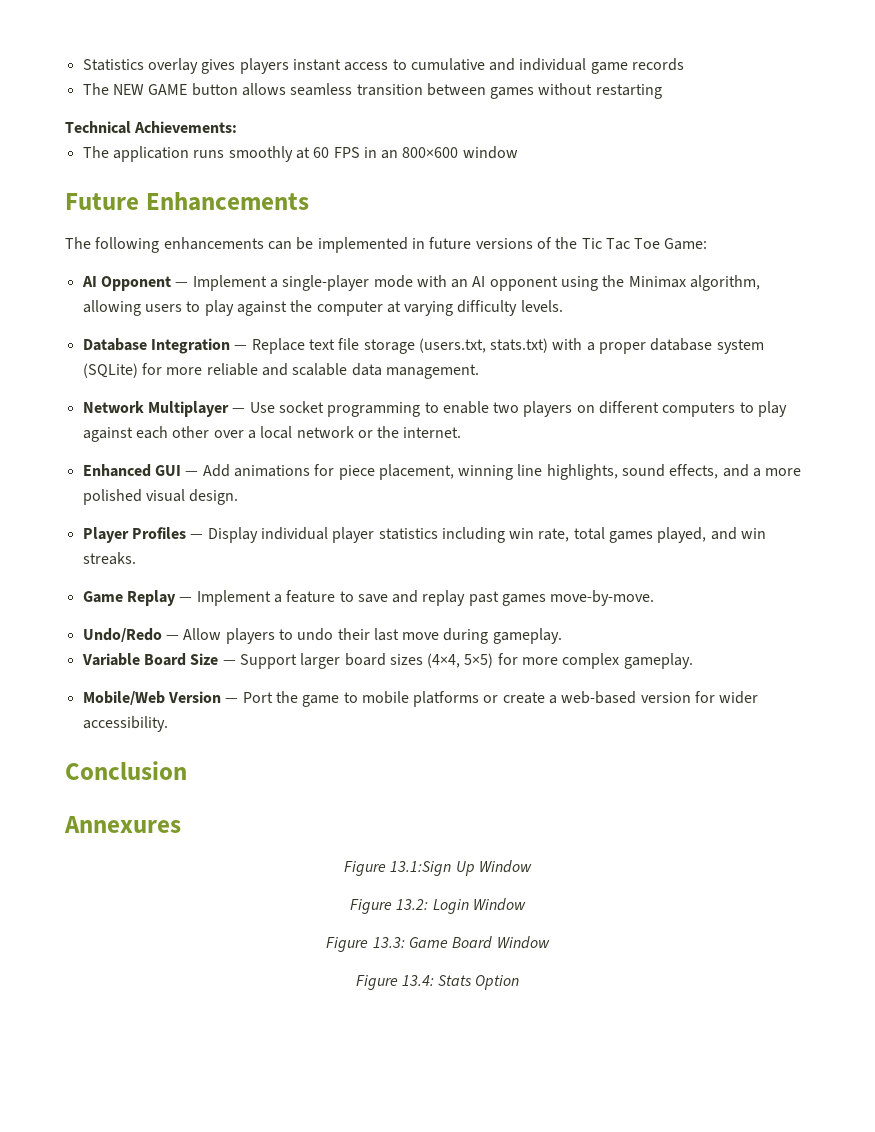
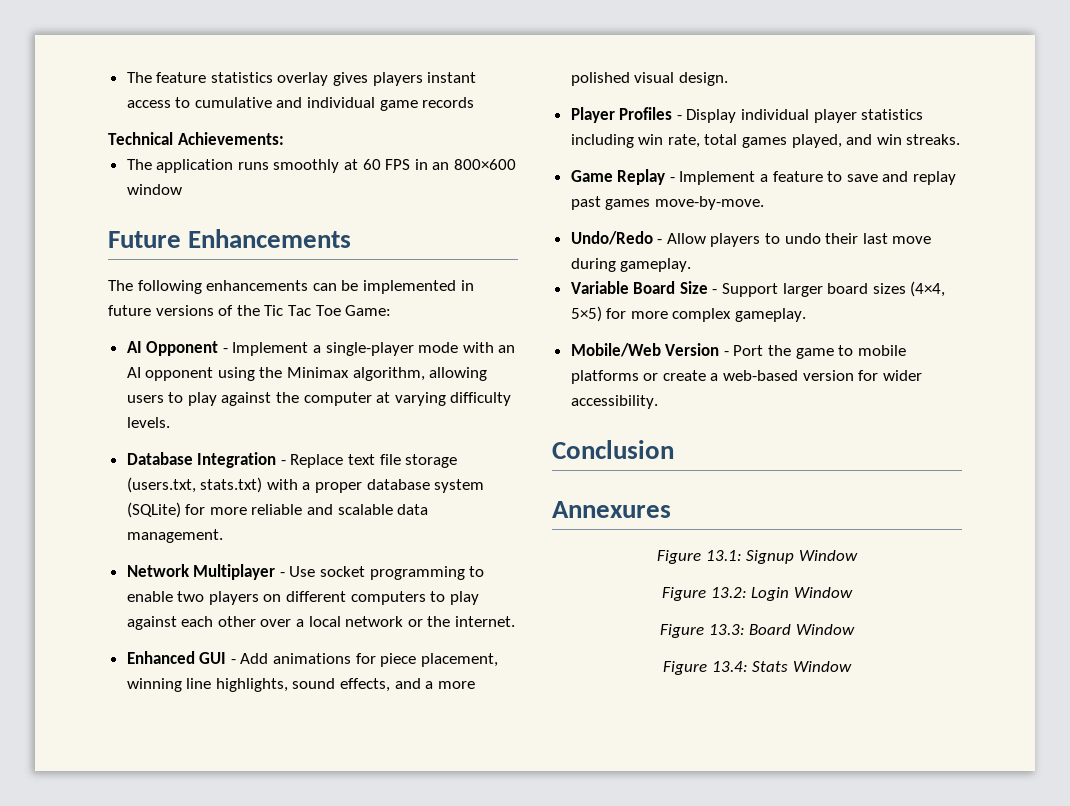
- Statistics overlay gives players instant access to cumulative and individual game records
+ The feature statistics overlay gives players instant access to cumulative and individual game records
- The NEW GAME button allows seamless transition between games without restarting
- AI Opponent — Implement a single-player mode with an AI opponent using the Minimax algorithm, allowing users to play against the computer at varying difficulty levels.
+ AI Opponent - Implement a single-player mode with an AI opponent using the Minimax algorithm, allowing users to play against the computer at varying difficulty levels.
- Database Integration — Replace text file storage (users.txt, stats.txt) with a proper database system (SQLite) for more reliable and scalable data management.
+ Database Integration - Replace text file storage (users.txt, stats.txt) with a proper database system (SQLite) for more reliable and scalable data management.
- Network Multiplayer — Use socket programming to enable two players on different computers to play against each other over a local network or the internet.
+ Network Multiplayer - Use socket programming to enable two players on different computers to play against each other over a local network or the internet.
- Enhanced GUI — Add animations for piece placement, winning line highlights, sound effects, and a more polished visual design.
+ Enhanced GUI - Add animations for piece placement, winning line highlights, sound effects, and a more polished visual design.
- Player Profiles — Display individual player statistics including win rate, total games played, and win streaks.
+ Player Profiles - Display individual player statistics including win rate, total games played, and win streaks.
- Game Replay — Implement a feature to save and replay past games move-by-move.
+ Game Replay - Implement a feature to save and replay past games move-by-move.
- Undo/Redo — Allow players to undo their last move during gameplay.
+ Undo/Redo - Allow players to undo their last move during gameplay.
- Variable Board Size — Support larger board sizes (4×4, 5×5) for more complex gameplay.
+ Variable Board Size - Support larger board sizes (4×4, 5×5) for more complex gameplay.
- Mobile/Web Version — Port the game to mobile platforms or create a web-based version for wider accessibility.
+ Mobile/Web Version - Port the game to mobile platforms or create a web-based version for wider accessibility.
- Figure 13.1:Sign Up Window
+ Figure 13.1: Signup Window
- Figure 13.3: Game Board Window
+ Figure 13.3: Board Window
- Figure 13.4: Stats Option
+ Figure 13.4: Stats Window

